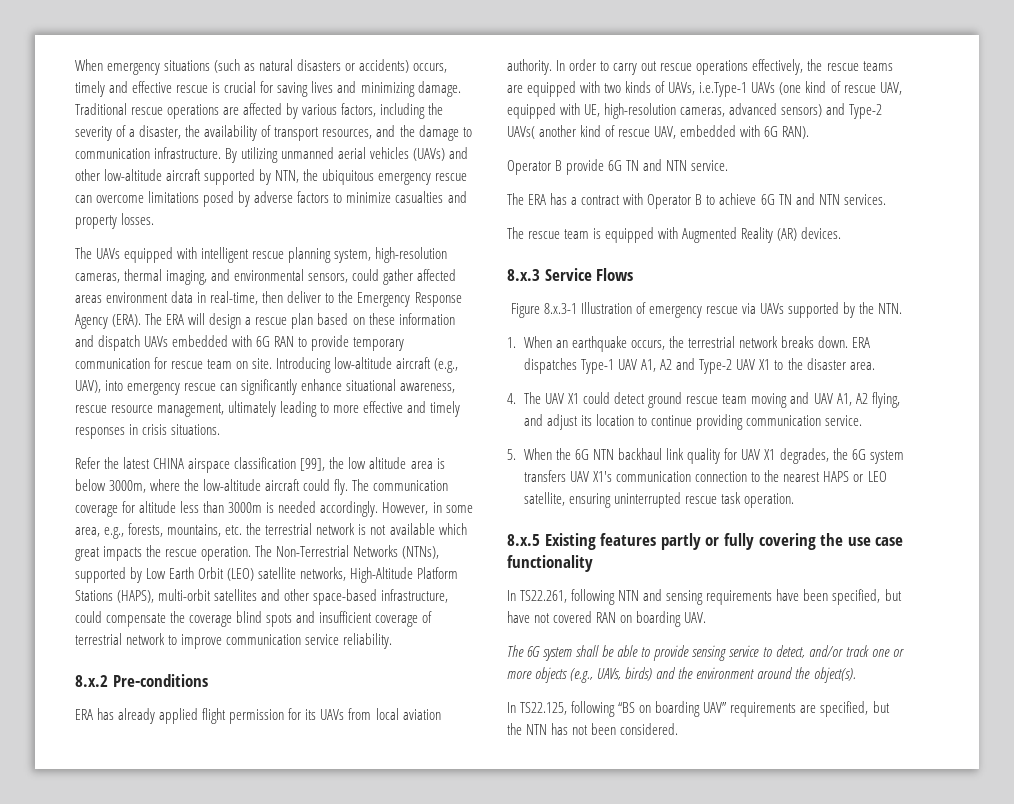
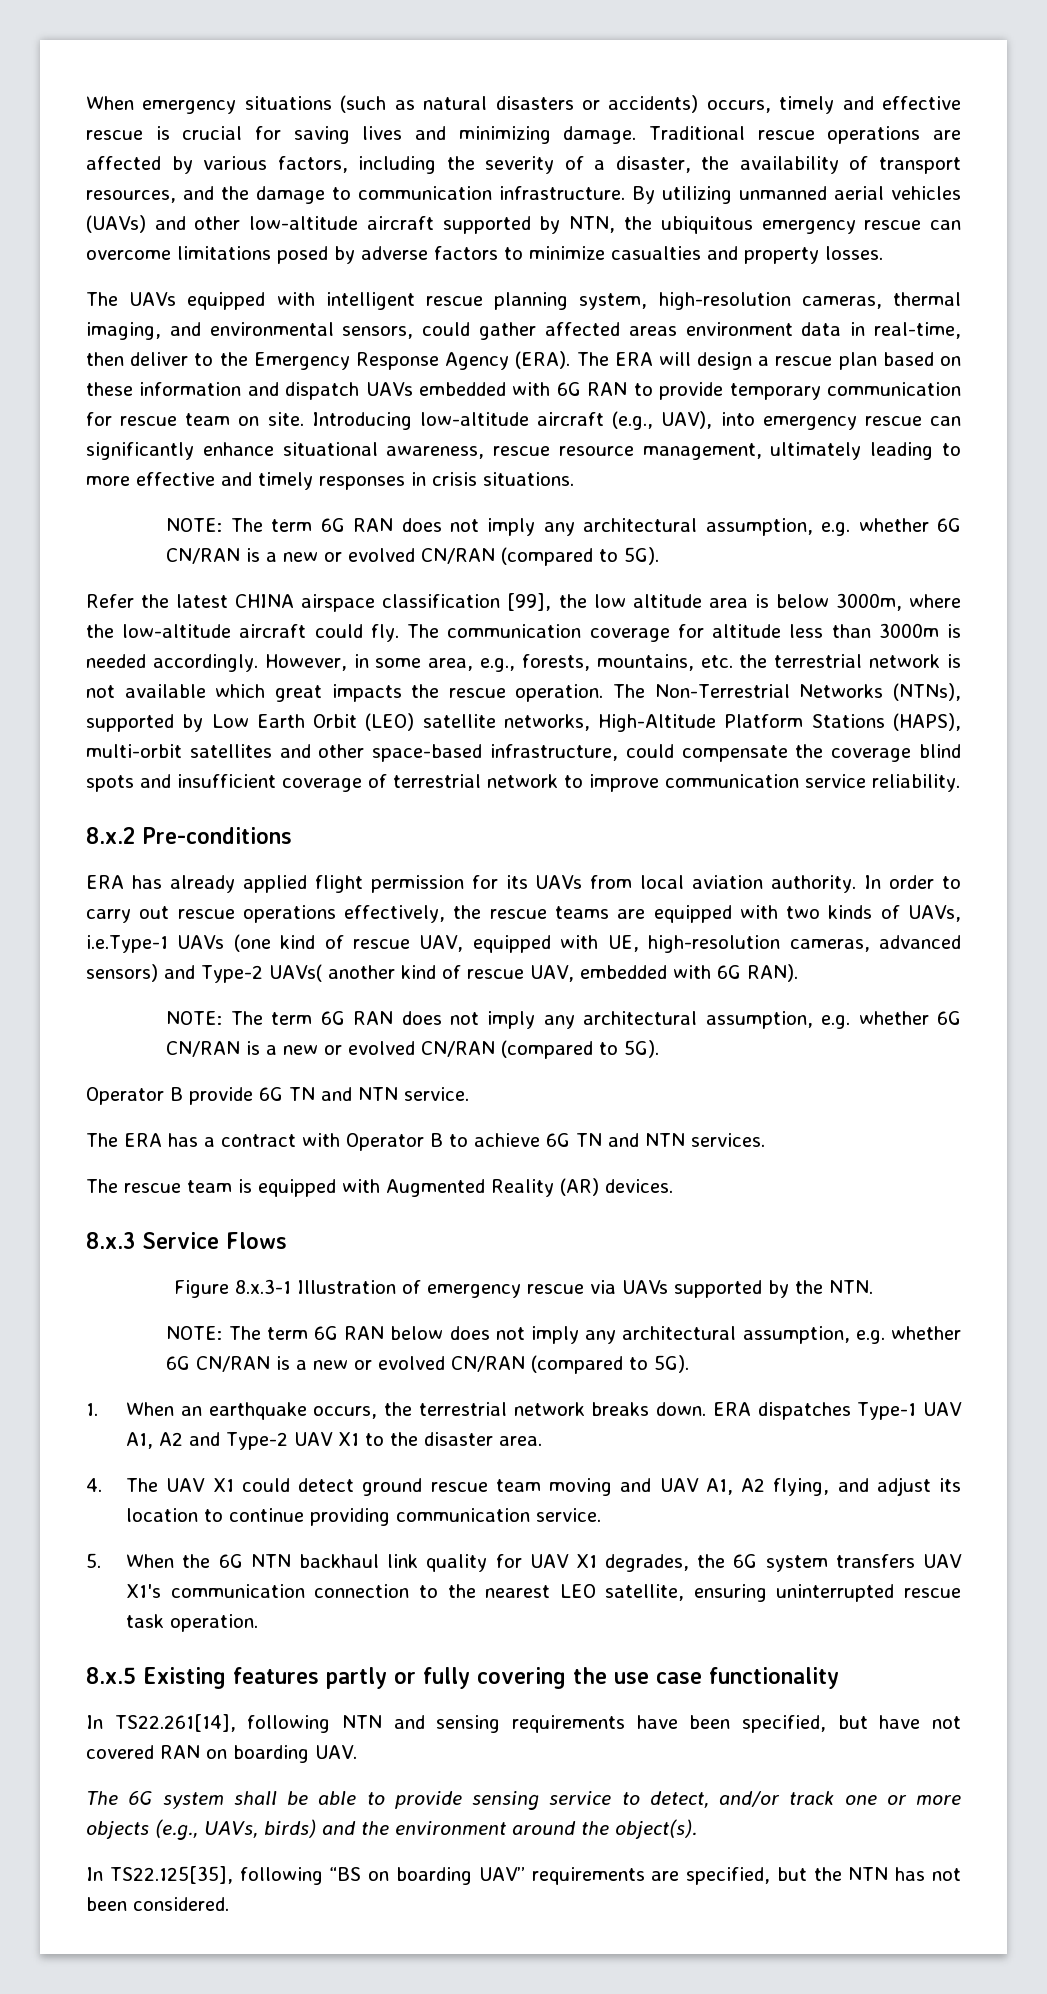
  Introducing low-altitude aircraft (e.g., UAV), into emergency rescue can significantly enhance situational awareness, rescue resource management, ultimately leading to more effective and timely responses in crisis situations.
+ NOTE: The term 6G RAN does not imply any architectural assumption, e.g. whether 6G CN/RAN is a new or evolved CN/RAN (compared to 5G).
  In order to carry out rescue operations effectively, the rescue teams are equipped with two kinds of UAVs, i.e.Type-1 UAVs (one kind of rescue UAV, equipped with UE, high-resolution cameras, advanced sensors) and Type-2 UAVs( another kind of rescue UAV, embedded with 6G RAN).
+ NOTE: The term 6G RAN does not imply any architectural assumption, e.g. whether 6G CN/RAN is a new or evolved CN/RAN (compared to 5G).
+ NOTE: The term 6G RAN below does not imply any architectural assumption, e.g. whether 6G CN/RAN is a new or evolved CN/RAN (compared to 5G).
- 5. When the 6G NTN backhaul link quality for UAV X1 degrades, the 6G system transfers UAV X1's communication connection to the nearest HAPS or LEO satellite, ensuring uninterrupted rescue task operation.
+ 5. When the 6G NTN backhaul link quality for UAV X1 degrades, the 6G system transfers UAV X1's communication connection to the nearest LEO satellite, ensuring uninterrupted rescue task operation.
- In TS22.261, following NTN and sensing requirements have been specified, but have not covered RAN on boarding UAV.
+ In TS22.261[14], following NTN and sensing requirements have been specified, but have not covered RAN on boarding UAV.
- In TS22.125, following “BS on boarding UAV” requirements are specified, but the NTN has not been considered.
+ In TS22.125[35], following “BS on boarding UAV” requirements are specified, but the NTN has not been considered.

